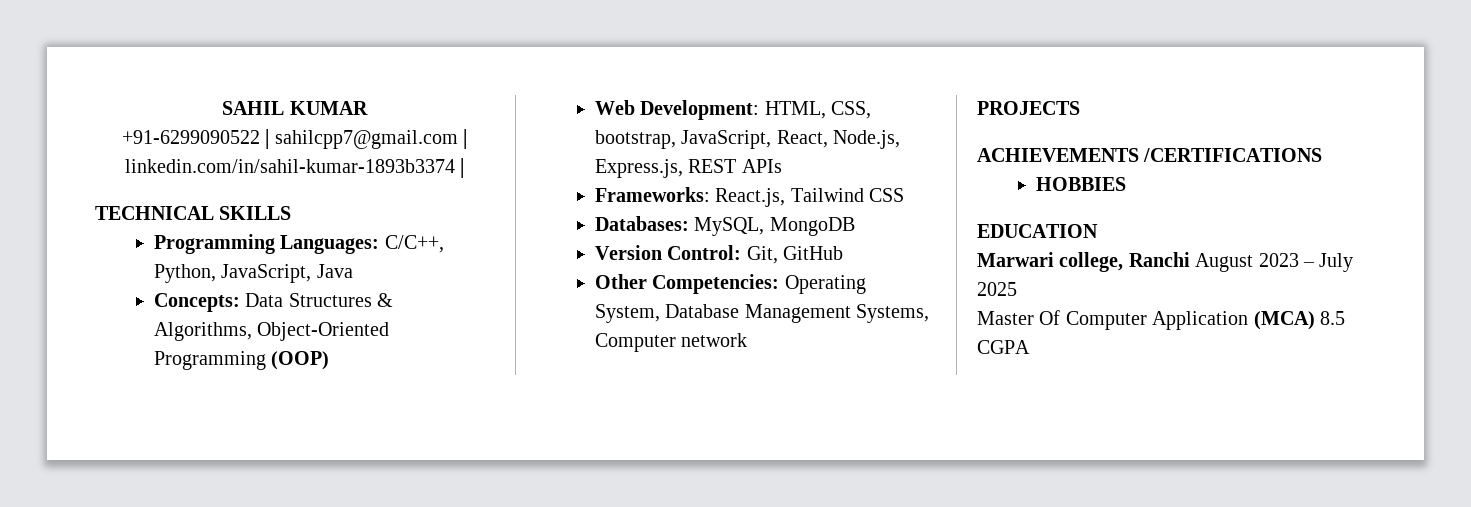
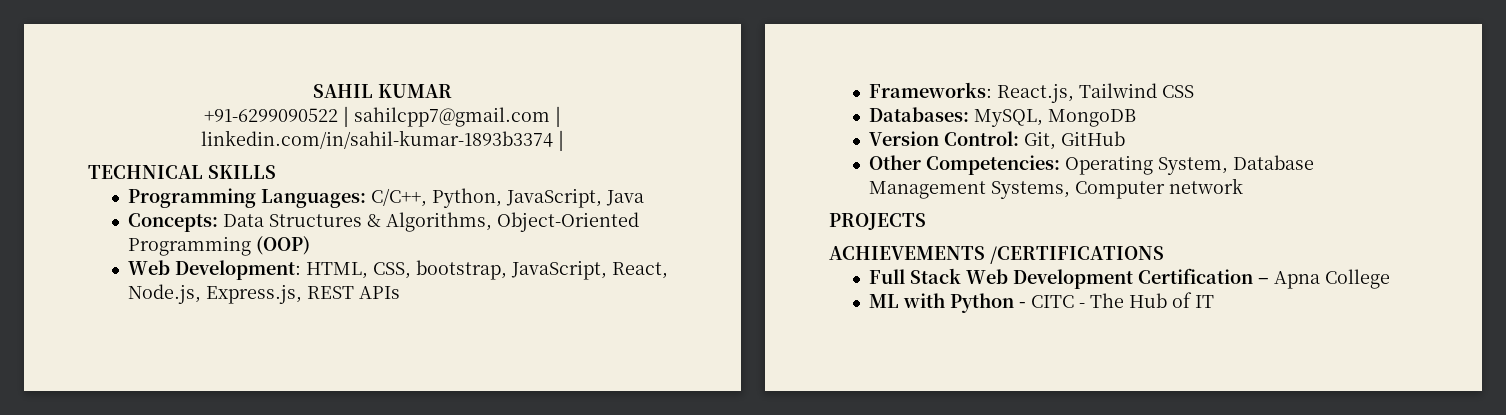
- HOBBIES
- EDUCATION
- Marwari college, Ranchi August 2023 – July 2025
- Master Of Computer Application (MCA) 8.5 CGPA
+ Full Stack Web Development Certification – Apna College
+ ML with Python - CITC - The Hub of IT

